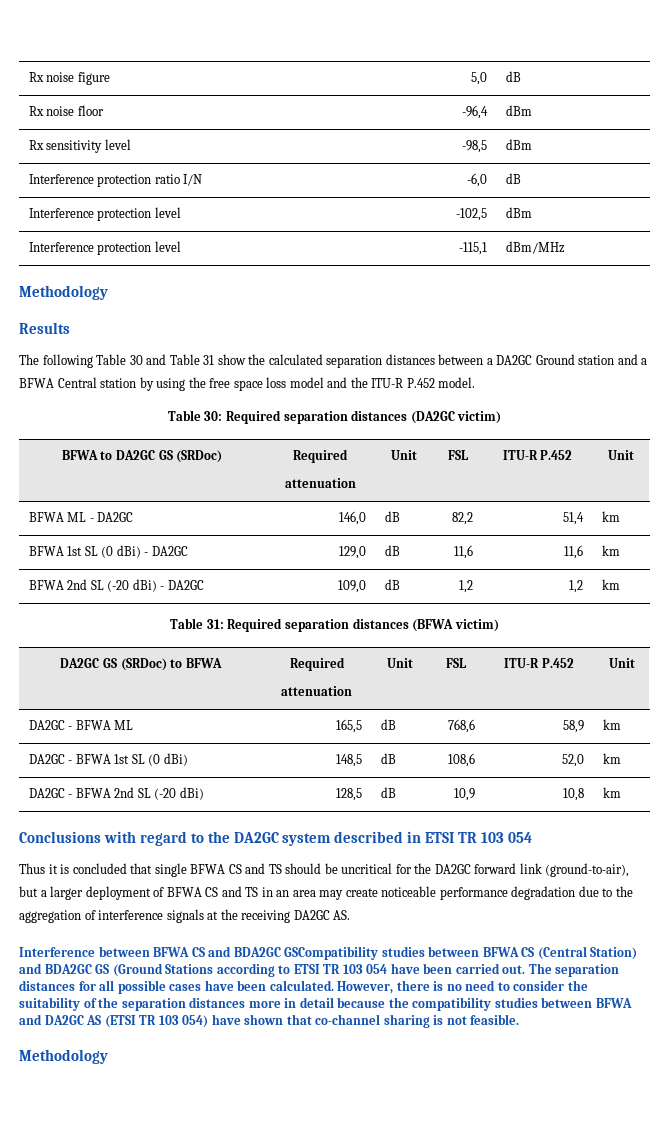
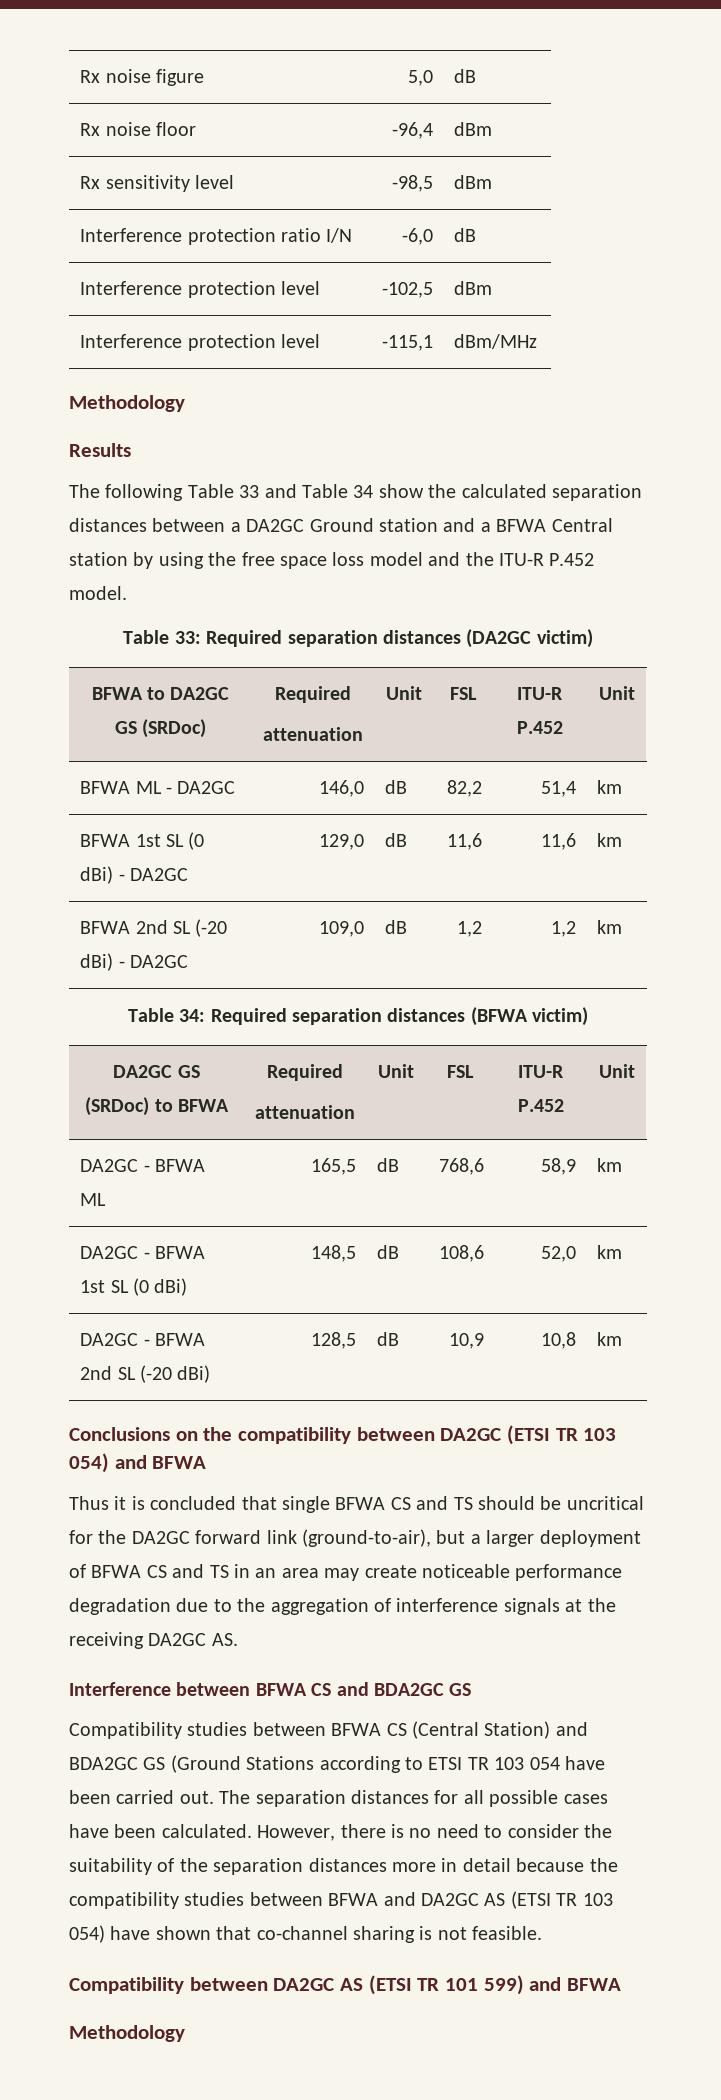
- The following Table 30 and Table 31 show the calculated separation distances between a DA2GC Ground station and a BFWA Central station by using the free space loss model and the ITU-R P.452 model.
+ The following Table 33 and Table 34 show the calculated separation distances between a DA2GC Ground station and a BFWA Central station by using the free space loss model and the ITU-R P.452 model.
- Table 30: Required separation distances (DA2GC victim)
+ Table 33: Required separation distances (DA2GC victim)
- Table 31: Required separation distances (BFWA victim)
+ Table 34: Required separation distances (BFWA victim)
- Conclusions with regard to the DA2GC system described in ETSI TR 103 054
+ Conclusions on the compatibility between DA2GC (ETSI TR 103 054) and BFWA
- Interference between BFWA CS and BDA2GC GSCompatibility studies between BFWA CS (Central Station) and BDA2GC GS (Ground Stations according to ETSI TR 103 054 have been carried out.
+ Interference between BFWA CS and BDA2GC GS
+ Compatibility studies between BFWA CS (Central Station) and BDA2GC GS (Ground Stations according to ETSI TR 103 054 have been carried out.
+ Compatibility between DA2GC AS (ETSI TR 101 599) and BFWA

